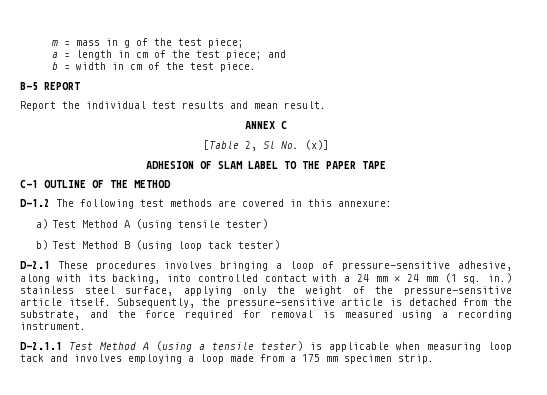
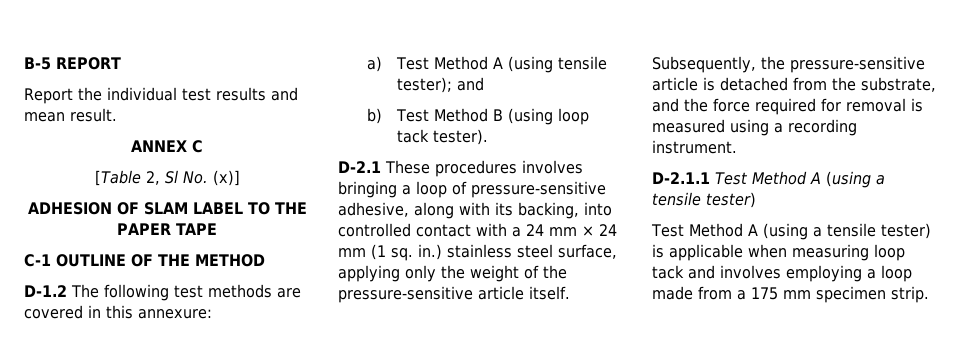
- m = mass in g of the test piece;
- a = length in cm of the test piece; and
- b = width in cm of the test piece.
- a) Test Method A (using tensile tester)
+ a) Test Method A (using tensile tester); and
- b) Test Method B (using loop tack tester)
+ b) Test Method B (using loop tack tester).
- D-2.1.1 Test Method A (using a tensile tester) is applicable when measuring loop tack and involves employing a loop made from a 175 mm specimen strip.
+ D-2.1.1 Test Method A (using a tensile tester)
+ Test Method A (using a tensile tester) is applicable when measuring loop tack and involves employing a loop made from a 175 mm specimen strip.

